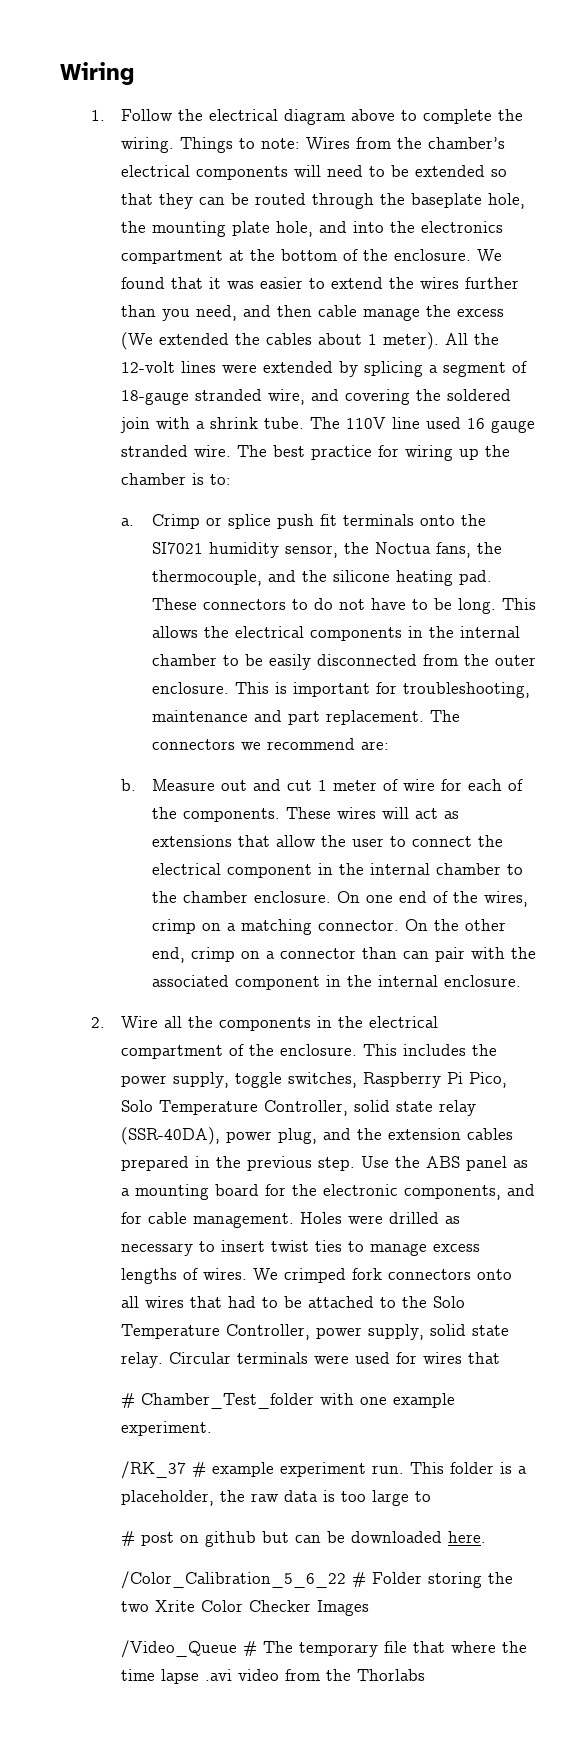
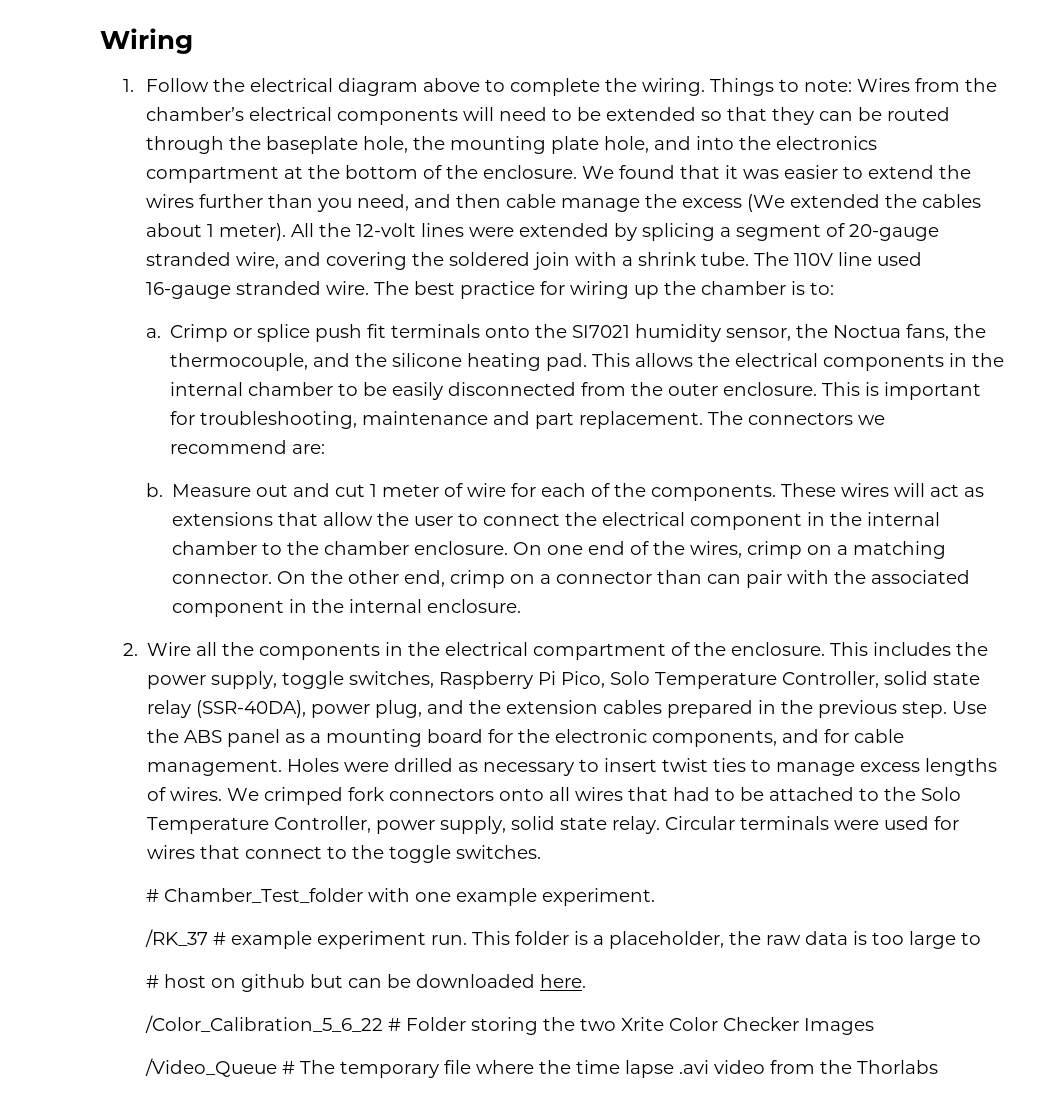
- All the 12-volt lines were extended by splicing a segment of 18-gauge stranded wire, and covering the soldered join with a shrink tube.
+ All the 12-volt lines were extended by splicing a segment of 20-gauge stranded wire, and covering the soldered join with a shrink tube.
- The 110V line used 16 gauge stranded wire.
+ The 110V line used 16-gauge stranded wire.
- These connectors to do not have to be long.
- Circular terminals were used for wires that
+ Circular terminals were used for wires that connect to the toggle switches.
- # post on github but can be downloaded here.
+ # host on github but can be downloaded here.
- /Video_Queue # The temporary file that where the time lapse .avi video from the Thorlabs
+ /Video_Queue # The temporary file where the time lapse .avi video from the Thorlabs

